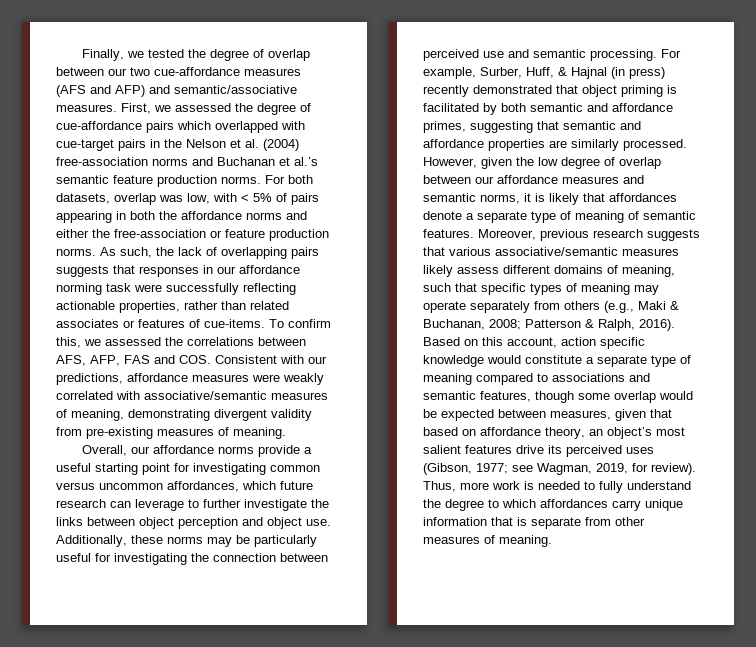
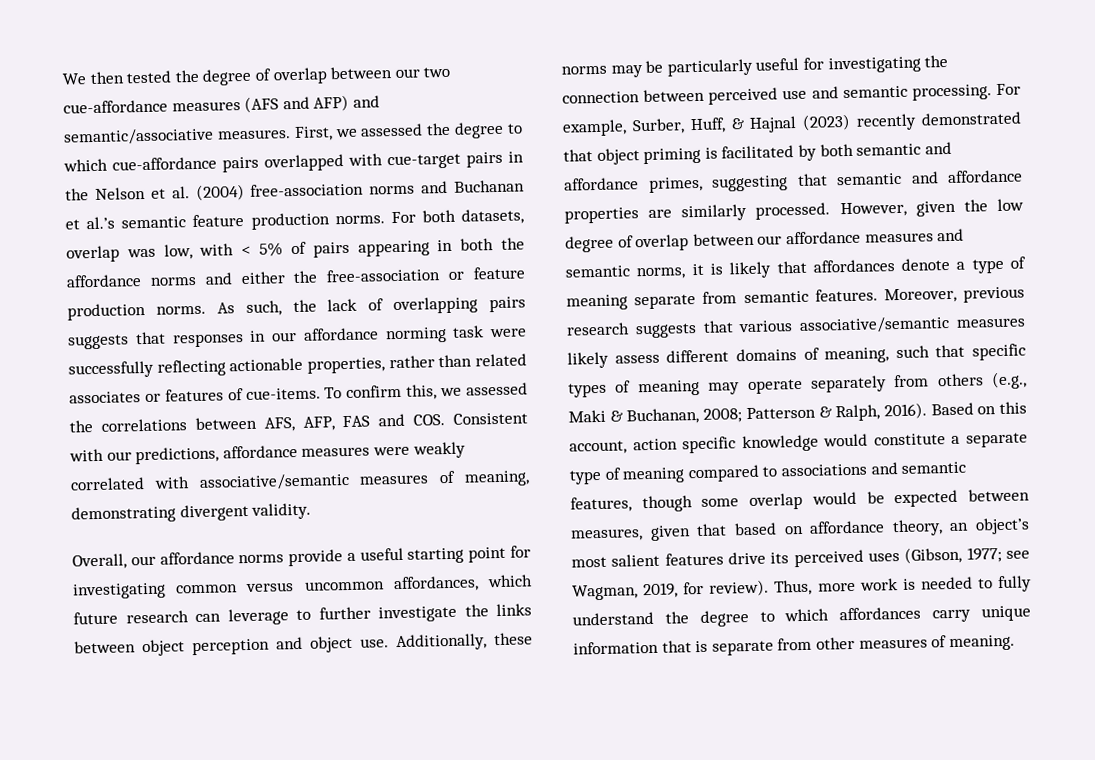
- Finally, we tested the degree of overlap between our two cue-affordance measures (AFS and AFP) and semantic/associative measures.
+ We then tested the degree of overlap between our two cue-affordance measures (AFS and AFP) and semantic/associative measures.
- First, we assessed the degree of cue-affordance pairs which overlapped with cue-target pairs in the Nelson et al. (2004) free-association norms and Buchanan et al.’s semantic feature production norms.
+ First, we assessed the degree to which cue-affordance pairs overlapped with cue-target pairs in the Nelson et al. (2004) free-association norms and Buchanan et al.’s semantic feature production norms.
- To confirm this, we assessed the correlations between AFS, AFP, FAS and COS. Consistent with our predictions, affordance measures were weakly correlated with associative/semantic measures of meaning, demonstrating divergent validity from pre-existing measures of meaning.
+ To confirm this, we assessed the correlations between AFS, AFP, FAS and COS. Consistent with our predictions, affordance measures were weakly correlated with associative/semantic measures of meaning, demonstrating divergent validity.
- For example, Surber, Huff, & Hajnal (in press) recently demonstrated that object priming is facilitated by both semantic and affordance primes, suggesting that semantic and affordance properties are similarly processed.
+ For example, Surber, Huff, & Hajnal (2023) recently demonstrated that object priming is facilitated by both semantic and affordance primes, suggesting that semantic and affordance properties are similarly processed.
- However, given the low degree of overlap between our affordance measures and semantic norms, it is likely that affordances denote a separate type of meaning of semantic features.
+ However, given the low degree of overlap between our affordance measures and semantic norms, it is likely that affordances denote a type of meaning separate from semantic features.

